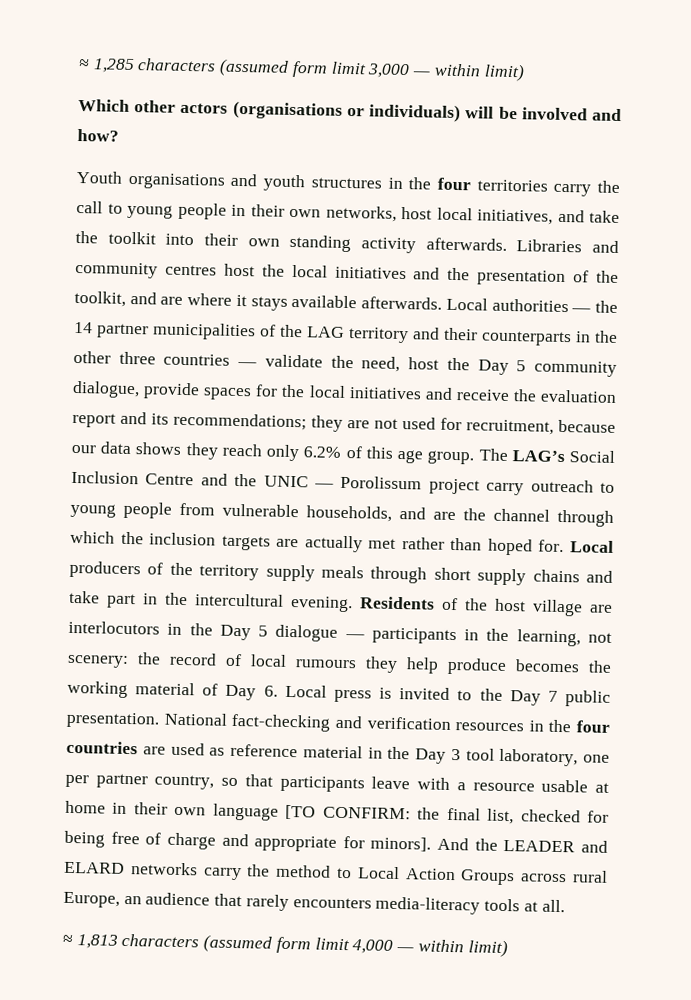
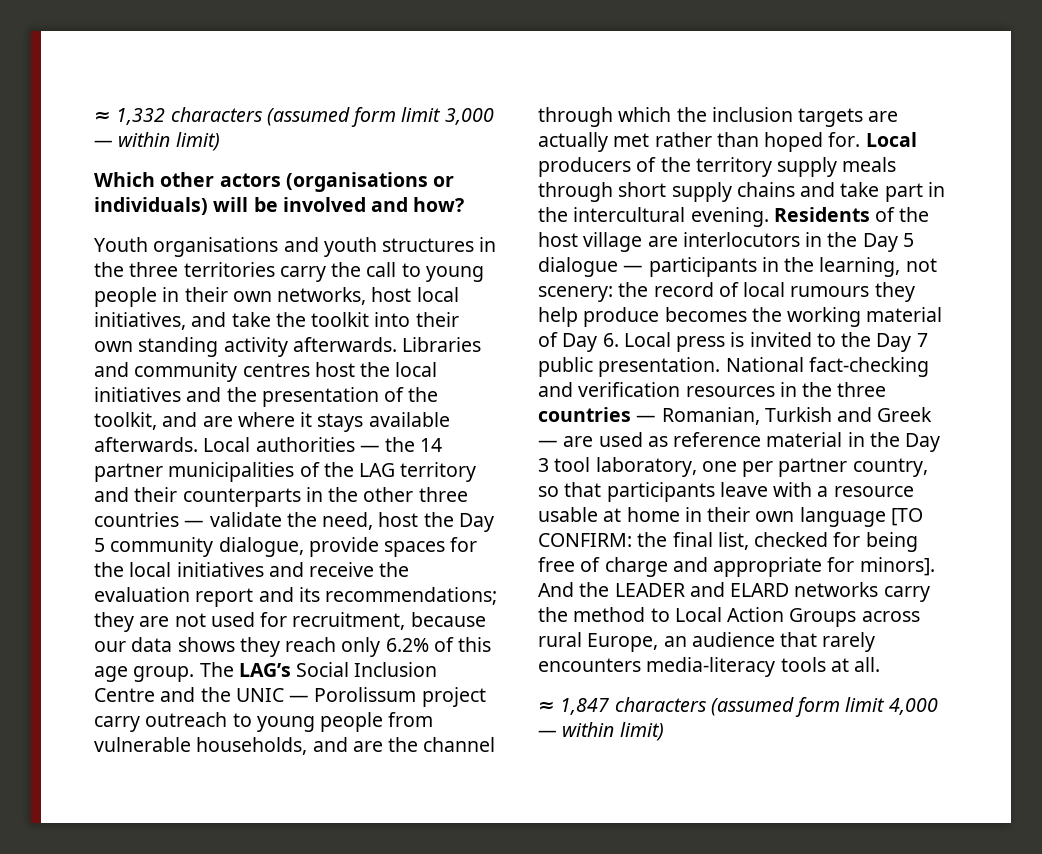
- ≈ 1,285 characters (assumed form limit 3,000 — within limit)
+ ≈ 1,332 characters (assumed form limit 3,000 — within limit)
- Youth organisations and youth structures in the four territories carry the call to young people in their own networks, host local initiatives, and take the toolkit into their own standing activity afterwards.
+ Youth organisations and youth structures in the three territories carry the call to young people in their own networks, host local initiatives, and take the toolkit into their own standing activity afterwards.
- National fact-checking and verification resources in the four countries are used as reference material in the Day 3 tool laboratory, one per partner country, so that participants leave with a resource usable at home in their own language [TO CONFIRM: the final list, checked for being free of charge and appropriate for minors].
+ National fact-checking and verification resources in the three countries — Romanian, Turkish and Greek — are used as reference material in the Day 3 tool laboratory, one per partner country, so that participants leave with a resource usable at home in their own language [TO CONFIRM: the final list, checked for being free of charge and appropriate for minors].
- ≈ 1,813 characters (assumed form limit 4,000 — within limit)
+ ≈ 1,847 characters (assumed form limit 4,000 — within limit)

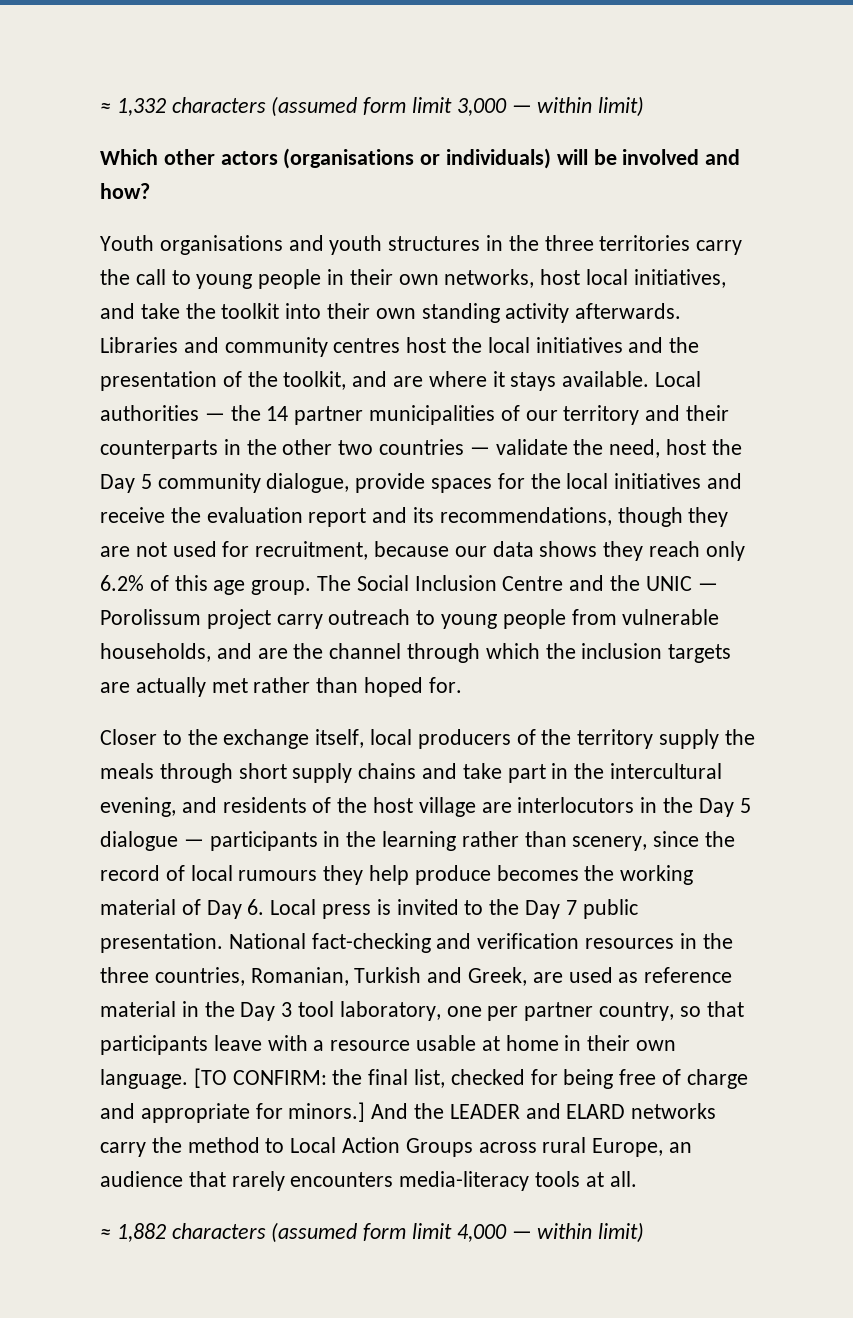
- Libraries and community centres host the local initiatives and the presentation of the toolkit, and are where it stays available afterwards.
+ Libraries and community centres host the local initiatives and the presentation of the toolkit, and are where it stays available.
- Local authorities — the 14 partner municipalities of the LAG territory and their counterparts in the other three countries — validate the need, host the Day 5 community dialogue, provide spaces for the local initiatives and receive the evaluation report and its recommendations; they are not used for recruitment, because our data shows they reach only 6.2% of this age group.
+ Local authorities — the 14 partner municipalities of our territory and their counterparts in the other two countries — validate the need, host the Day 5 community dialogue, provide spaces for the local initiatives and receive the evaluation report and its recommendations, though they are not used for recruitment, because our data shows they reach only 6.2% of this age group.
- The LAG’s Social Inclusion Centre and the UNIC — Porolissum project carry outreach to young people from vulnerable households, and are the channel through which the inclusion targets are actually met rather than hoped for. Local producers of the territory supply meals through short supply chains and take part in the intercultural evening. Residents of the host village are interlocutors in the Day 5 dialogue — participants in the learning, not scenery: the record of local rumours they help produce becomes the working material of Day 6. Local press is invited to the Day 7 public presentation.
+ The Social Inclusion Centre and the UNIC — Porolissum project carry outreach to young people from vulnerable households, and are the channel through which the inclusion targets are actually met rather than hoped for.
+ Closer to the exchange itself, local producers of the territory supply the meals through short supply chains and take part in the intercultural evening, and residents of the host village are interlocutors in the Day 5 dialogue — participants in the learning rather than scenery, since the record of local rumours they help produce becomes the working material of Day 6. Local press is invited to the Day 7 public presentation.
- National fact-checking and verification resources in the three countries — Romanian, Turkish and Greek — are used as reference material in the Day 3 tool laboratory, one per partner country, so that participants leave with a resource usable at home in their own language [TO CONFIRM: the final list, checked for being free of charge and appropriate for minors].
+ National fact-checking and verification resources in the three countries, Romanian, Turkish and Greek, are used as reference material in the Day 3 tool laboratory, one per partner country, so that participants leave with a resource usable at home in their own language. [TO CONFIRM: the final list, checked for being free of charge and appropriate for minors.]
- ≈ 1,847 characters (assumed form limit 4,000 — within limit)
+ ≈ 1,882 characters (assumed form limit 4,000 — within limit)

